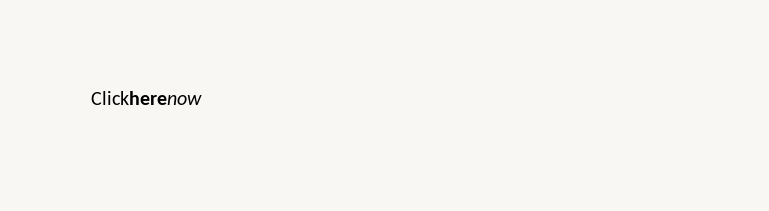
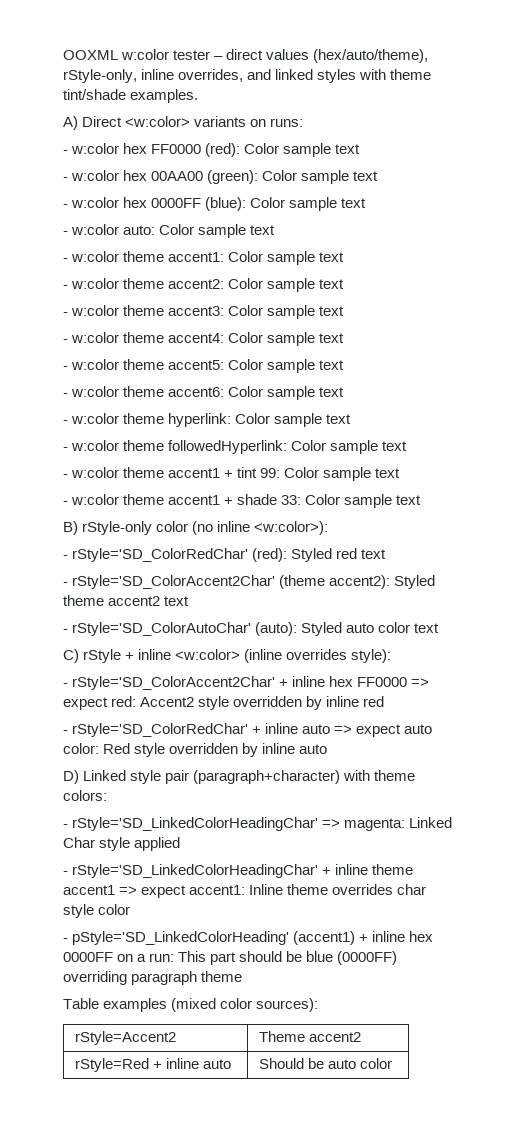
- Clickherenow
+ OOXML w:color tester – direct values (hex/auto/theme), rStyle-only, inline overrides, and linked styles with theme tint/shade examples.
+ A) Direct <w:color> variants on runs:
+ - w:color hex FF0000 (red): Color sample text
+ - w:color hex 00AA00 (green): Color sample text
+ - w:color hex 0000FF (blue): Color sample text
+ - w:color auto: Color sample text
+ - w:color theme accent1: Color sample text
+ - w:color theme accent2: Color sample text
+ - w:color theme accent3: Color sample text
+ - w:color theme accent4: Color sample text
+ - w:color theme accent5: Color sample text
+ - w:color theme accent6: Color sample text
+ - w:color theme hyperlink: Color sample text
+ - w:color theme followedHyperlink: Color sample text
+ - w:color theme accent1 + tint 99: Color sample text
+ - w:color theme accent1 + shade 33: Color sample text
+ B) rStyle-only color (no inline <w:color>):
+ - rStyle='SD_ColorRedChar' (red): Styled red text
+ - rStyle='SD_ColorAccent2Char' (theme accent2): Styled theme accent2 text
+ - rStyle='SD_ColorAutoChar' (auto): Styled auto color text
+ C) rStyle + inline <w:color> (inline overrides style):
+ - rStyle='SD_ColorAccent2Char' + inline hex FF0000 => expect red: Accent2 style overridden by inline red
+ - rStyle='SD_ColorRedChar' + inline auto => expect auto color: Red style overridden by inline auto
+ D) Linked style pair (paragraph+character) with theme colors:
+ - rStyle='SD_LinkedColorHeadingChar' => magenta: Linked Char style applied
+ - rStyle='SD_LinkedColorHeadingChar' + inline theme accent1 => expect accent1: Inline theme overrides char style color
+ - pStyle='SD_LinkedColorHeading' (accent1) + inline hex 0000FF on a run: This part should be blue (0000FF) overriding paragraph theme
+ Table examples (mixed color sources):
+ rStyle=Accent2 | Theme accent2
+ rStyle=Red + inline auto | Should be auto color

